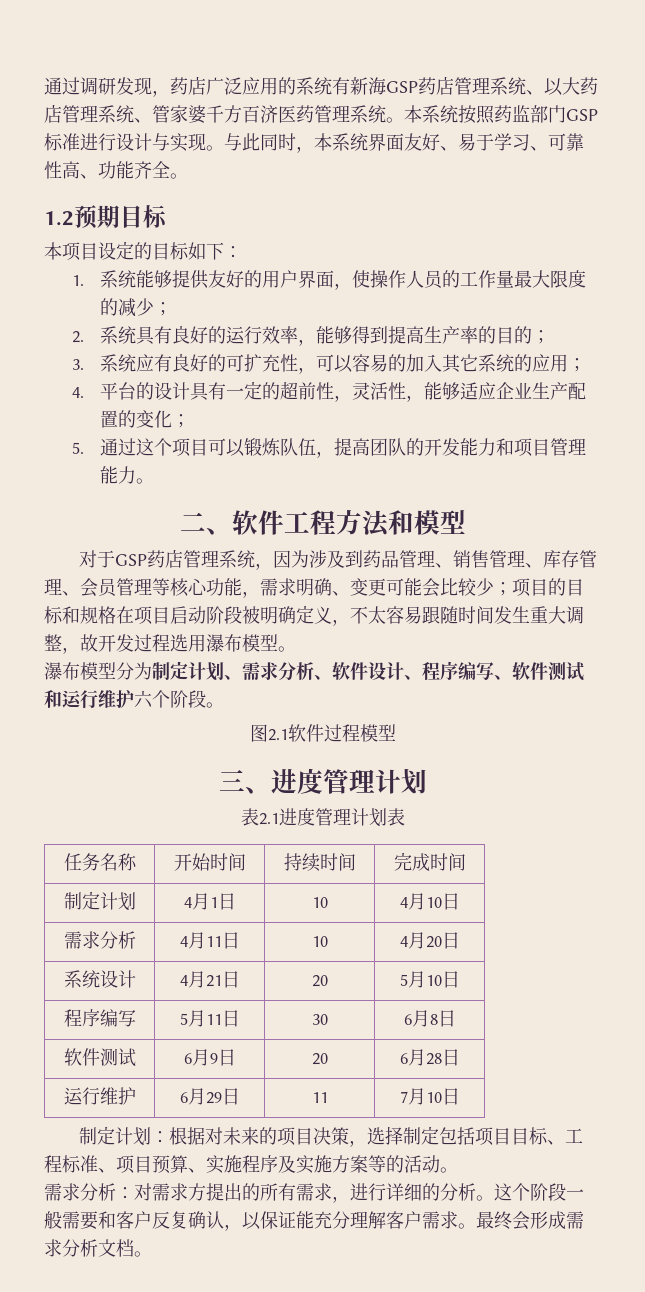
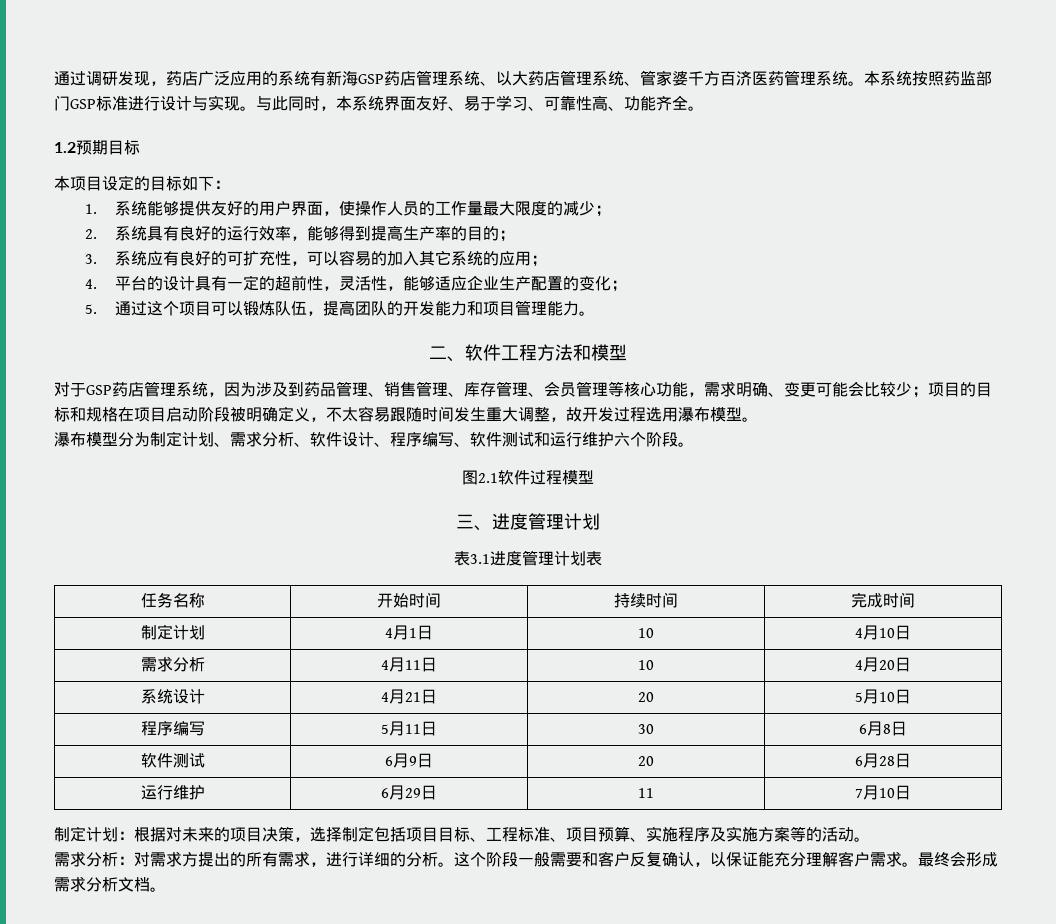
- 表2.1进度管理计划表
+ 表3.1进度管理计划表

